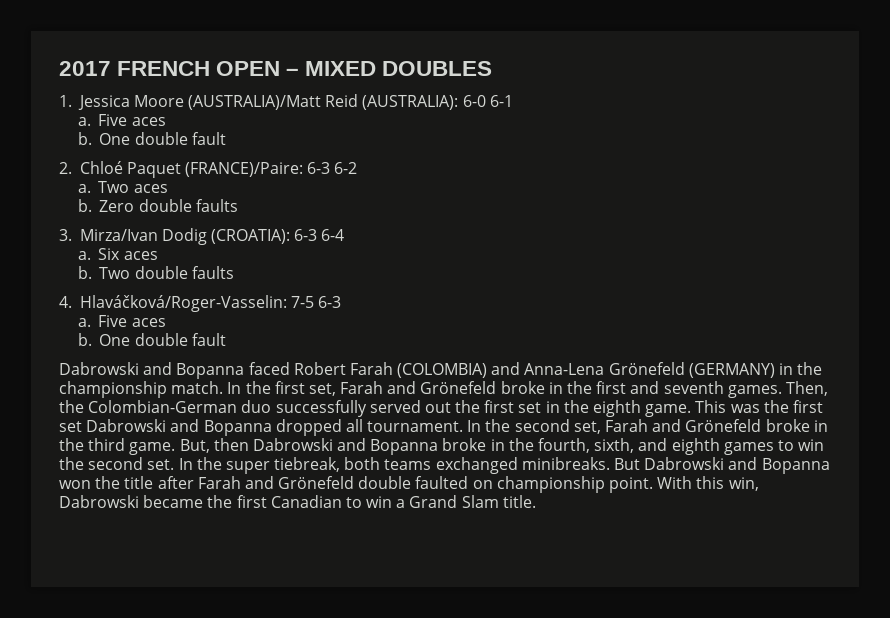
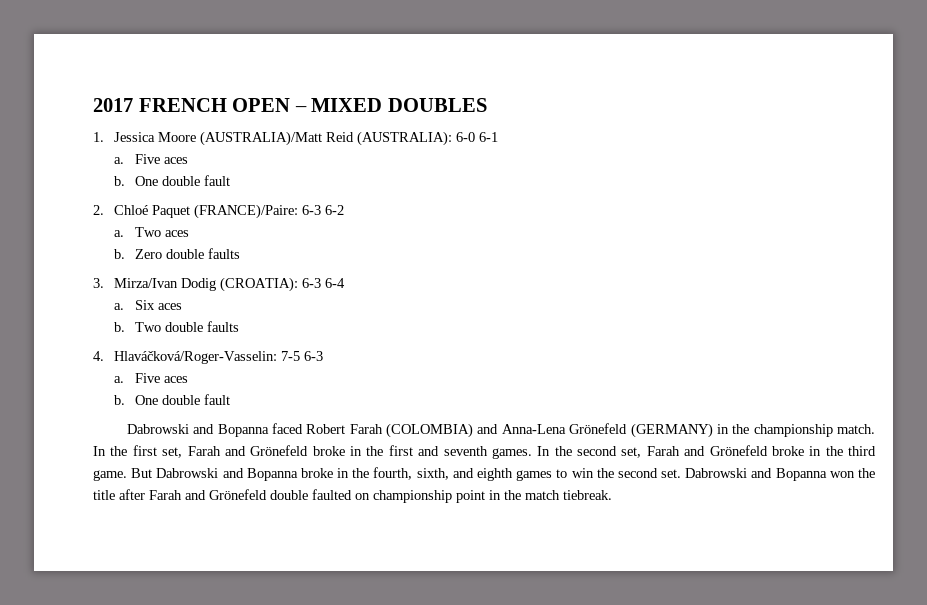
- Then, the Colombian-German duo successfully served out the first set in the eighth game. This was the first set Dabrowski and Bopanna dropped all tournament.
- But, then Dabrowski and Bopanna broke in the fourth, sixth, and eighth games to win the second set.
+ But Dabrowski and Bopanna broke in the fourth, sixth, and eighth games to win the second set.
- In the super tiebreak, both teams exchanged minibreaks. But Dabrowski and Bopanna won the title after Farah and Grönefeld double faulted on championship point. With this win, Dabrowski became the first Canadian to win a Grand Slam title.
+ Dabrowski and Bopanna won the title after Farah and Grönefeld double faulted on championship point in the match tiebreak.

